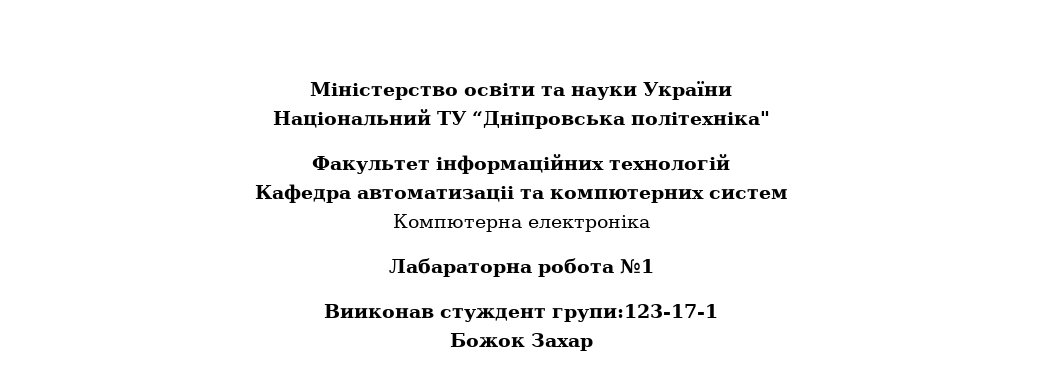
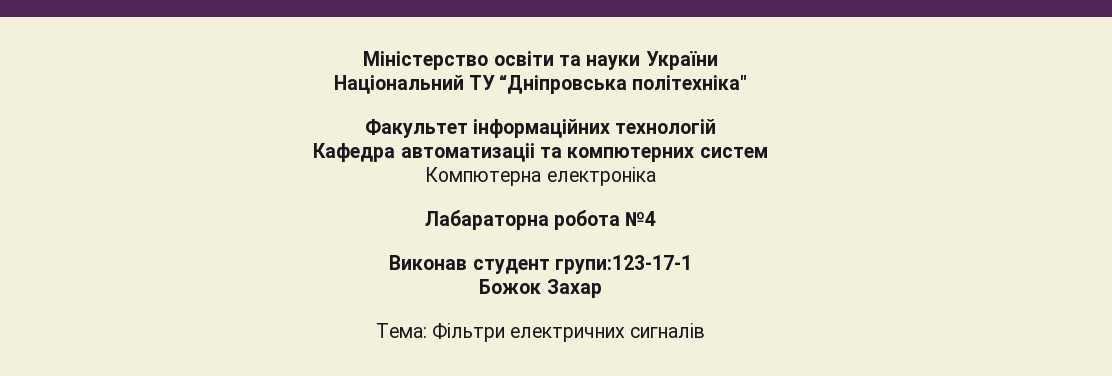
- Лабараторна робота №1
- Вииконав стуждент групи:123-17-1
+ Лабараторна робота №4
+ Виконав студент групи:123-17-1
+ Тема: Фільтри електричних сигналів

